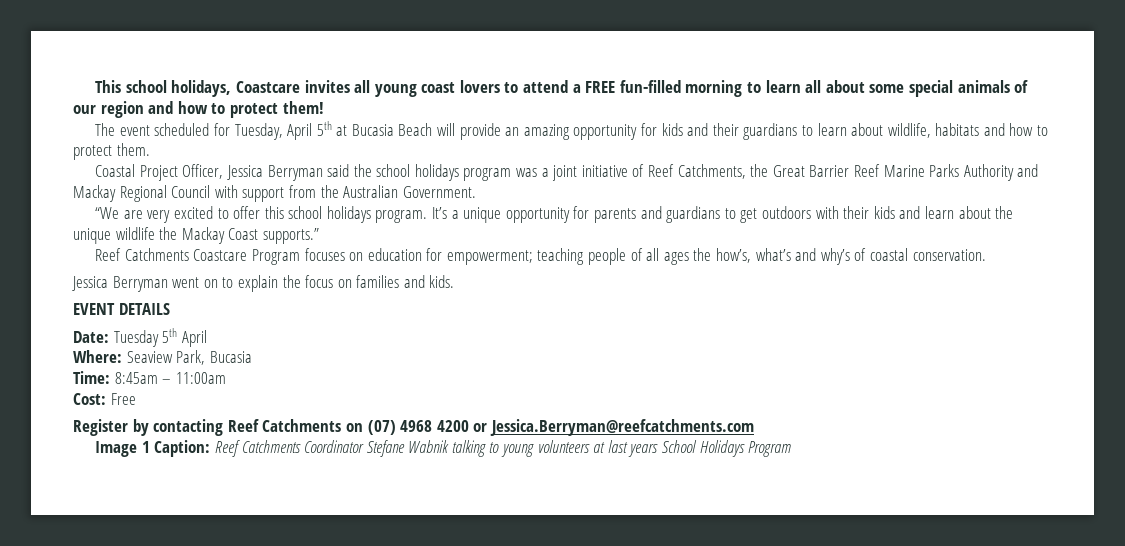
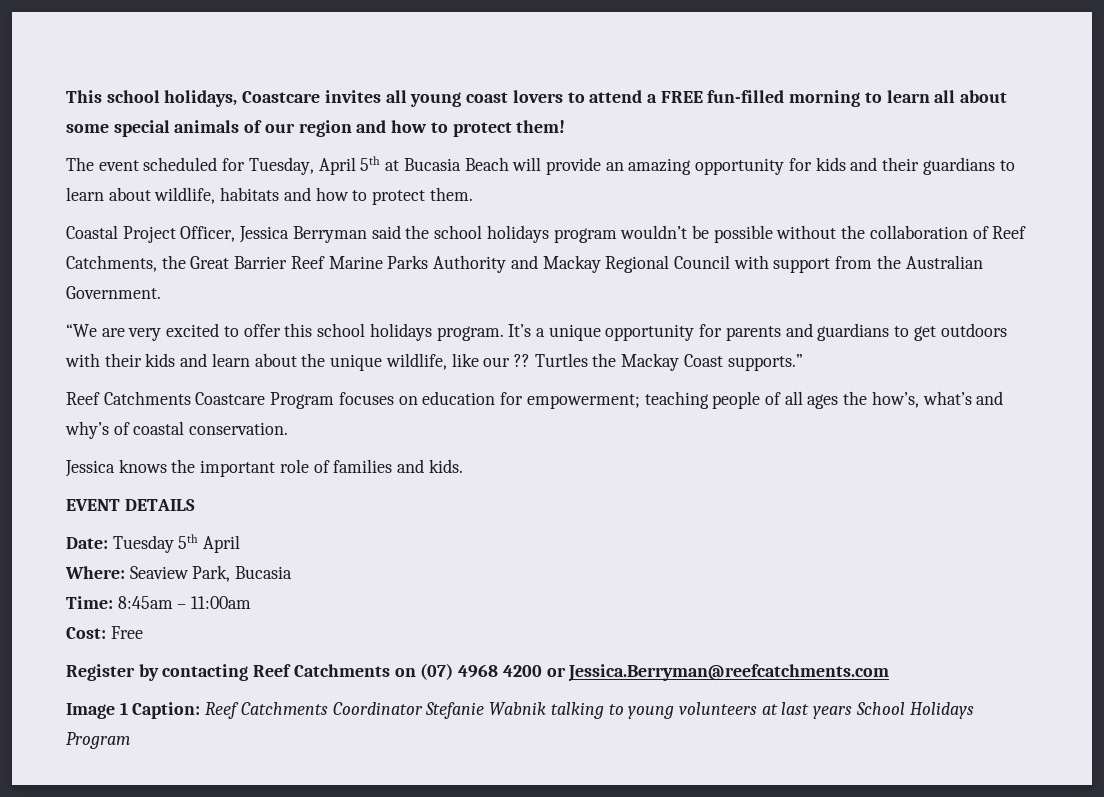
- Coastal Project Officer, Jessica Berryman said the school holidays program was a joint initiative of Reef Catchments, the Great Barrier Reef Marine Parks Authority and Mackay Regional Council with support from the Australian Government.
+ Coastal Project Officer, Jessica Berryman said the school holidays program wouldn’t be possible without the collaboration of Reef Catchments, the Great Barrier Reef Marine Parks Authority and Mackay Regional Council with support from the Australian Government.
- It’s a unique opportunity for parents and guardians to get outdoors with their kids and learn about the unique wildlife the Mackay Coast supports.”
+ It’s a unique opportunity for parents and guardians to get outdoors with their kids and learn about the unique wildlife, like our ?? Turtles the Mackay Coast supports.”
- Jessica Berryman went on to explain the focus on families and kids.
+ Jessica knows the important role of families and kids.
- Image 1 Caption: Reef Catchments Coordinator Stefane Wabnik talking to young volunteers at last years School Holidays Program
+ Image 1 Caption: Reef Catchments Coordinator Stefanie Wabnik talking to young volunteers at last years School Holidays Program

